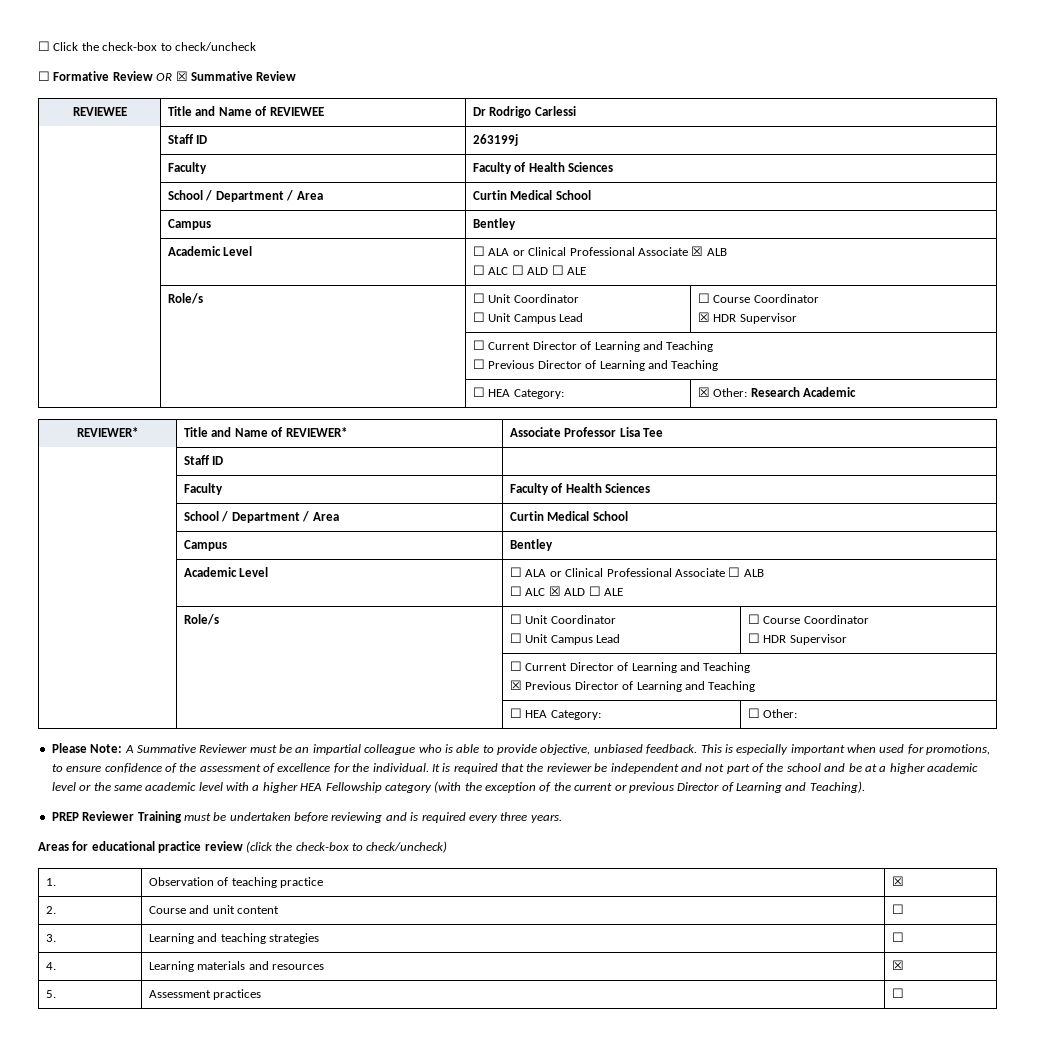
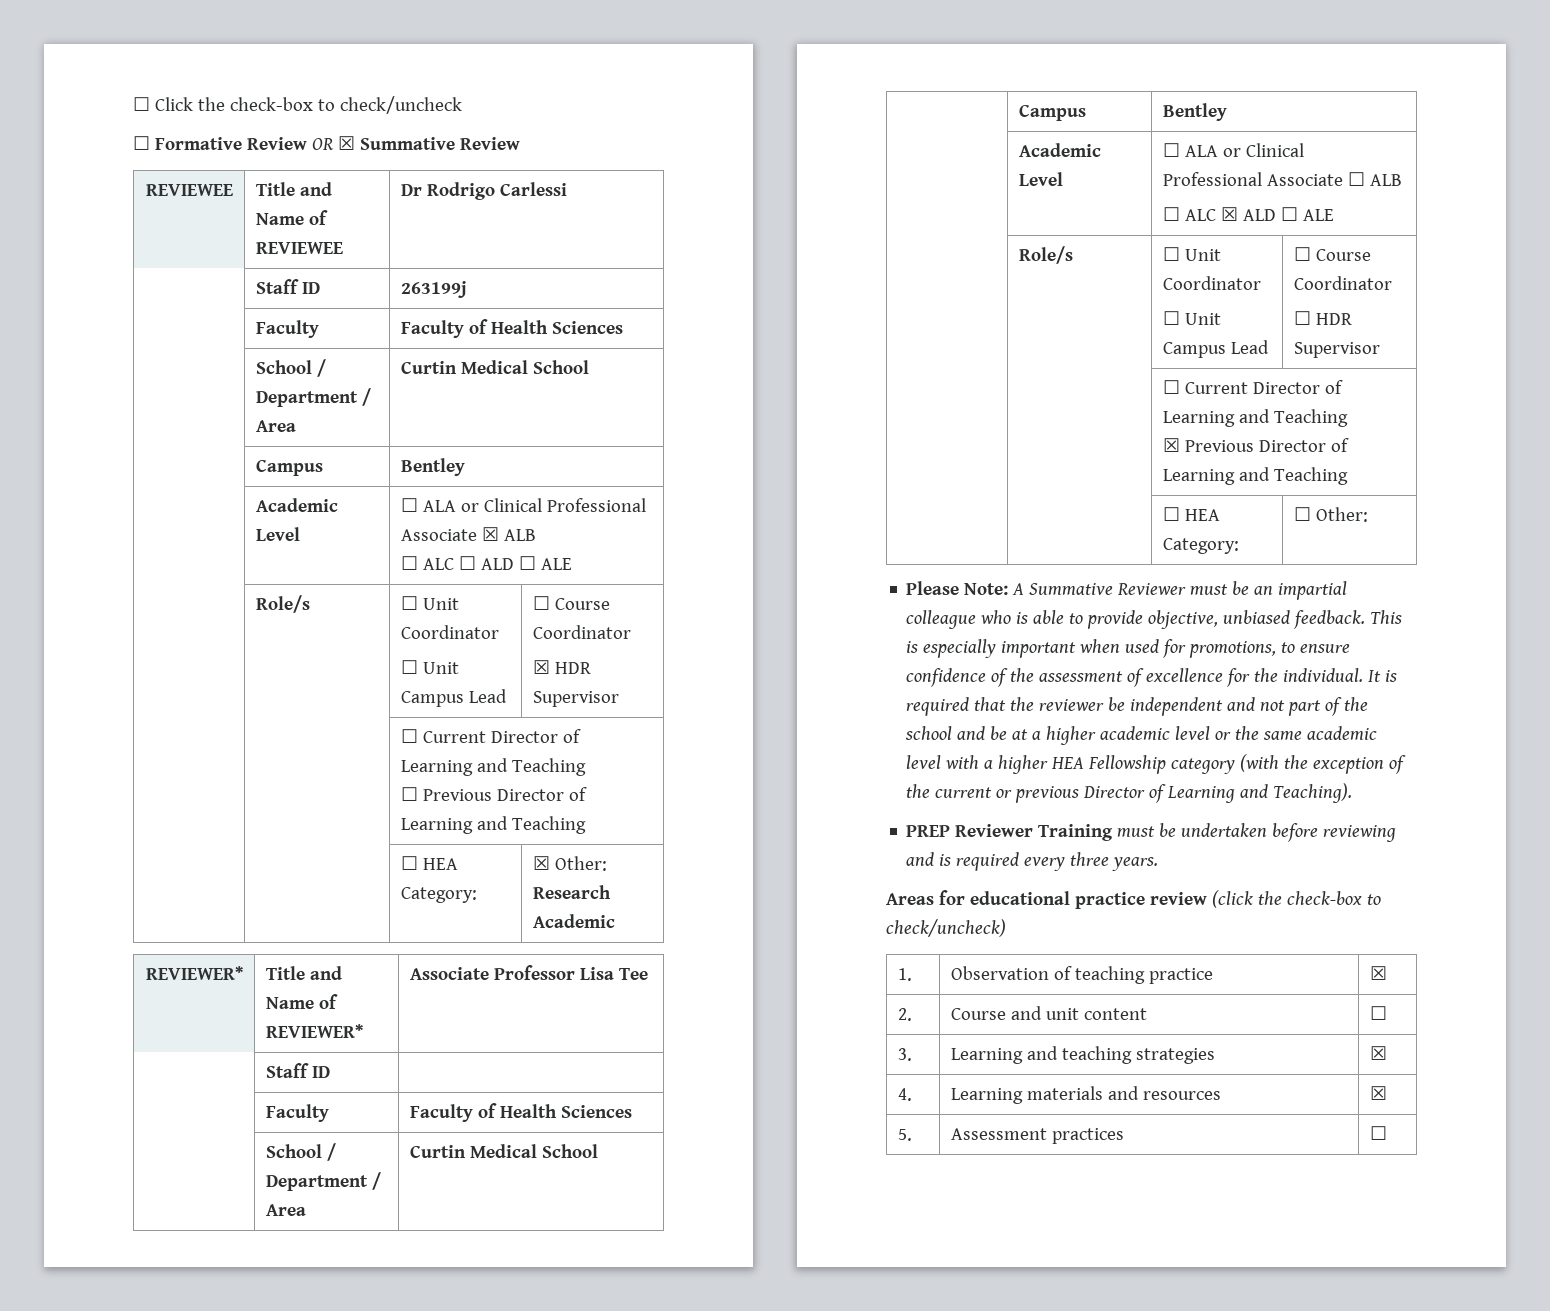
- 3. | Learning and teaching strategies | ☐
+ 3. | Learning and teaching strategies | ☒

